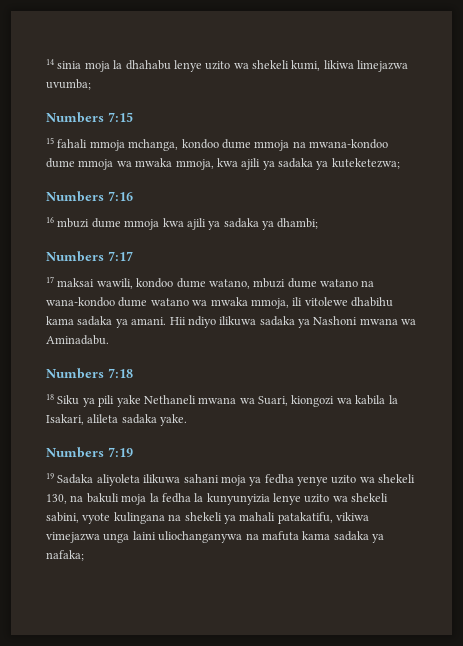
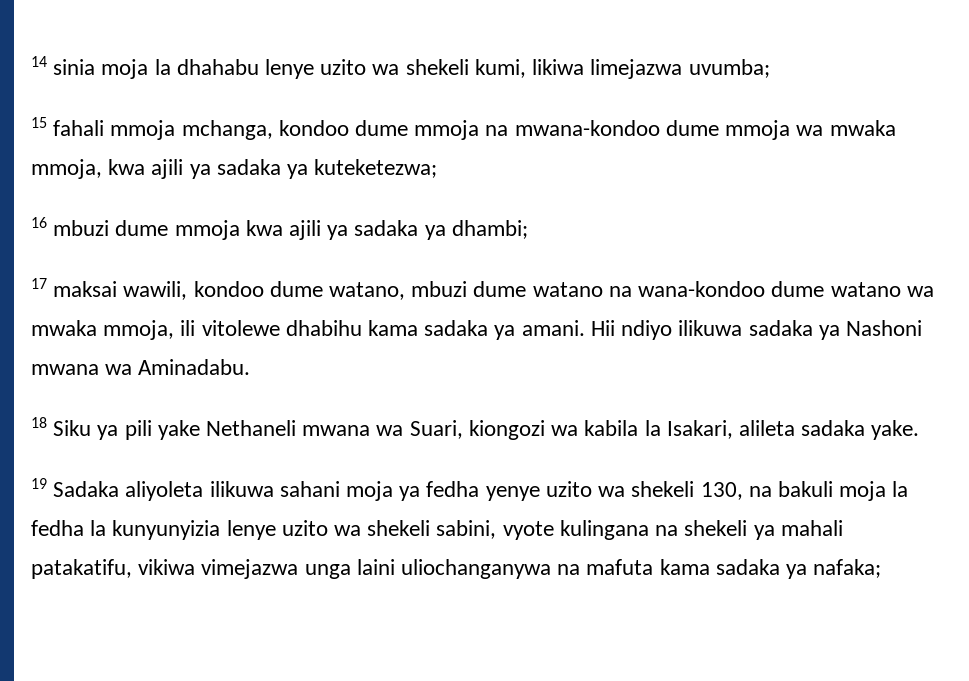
- Numbers 7:15
- Numbers 7:16
- Numbers 7:17
- Numbers 7:18
- Numbers 7:19

